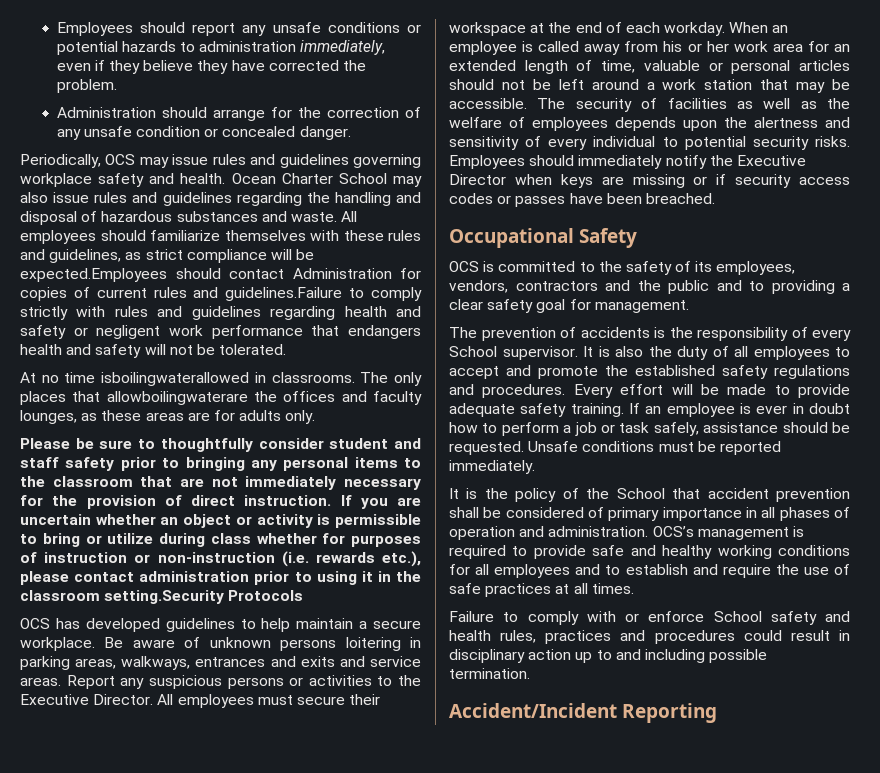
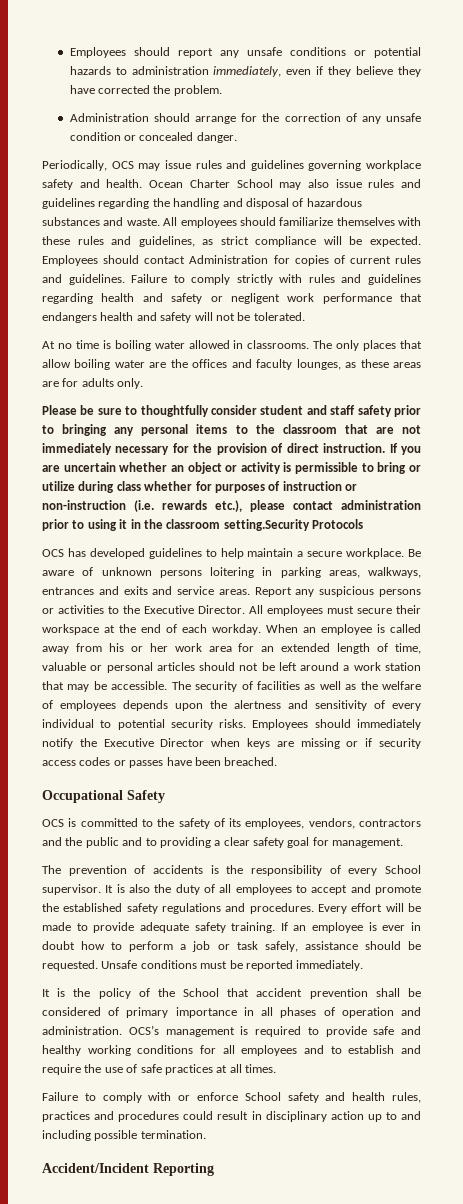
- All employees should familiarize themselves with these rules and guidelines, as strict compliance will be expected.Employees should contact Administration for copies of current rules and guidelines.Failure to comply strictly with rules and guidelines regarding health and safety or negligent work performance that endangers health and safety will not be tolerated.
+ All employees should familiarize themselves with these rules and guidelines, as strict compliance will be expected. Employees should contact Administration for copies of current rules and guidelines. Failure to comply strictly with rules and guidelines regarding health and safety or negligent work performance that endangers health and safety will not be tolerated.
- At no time isboilingwaterallowed in classrooms.
+ At no time is boiling water allowed in classrooms.
- The only places that allowboilingwaterare the offices and faculty lounges, as these areas are for adults only.
+ The only places that allow boiling water are the offices and faculty lounges, as these areas are for adults only.

